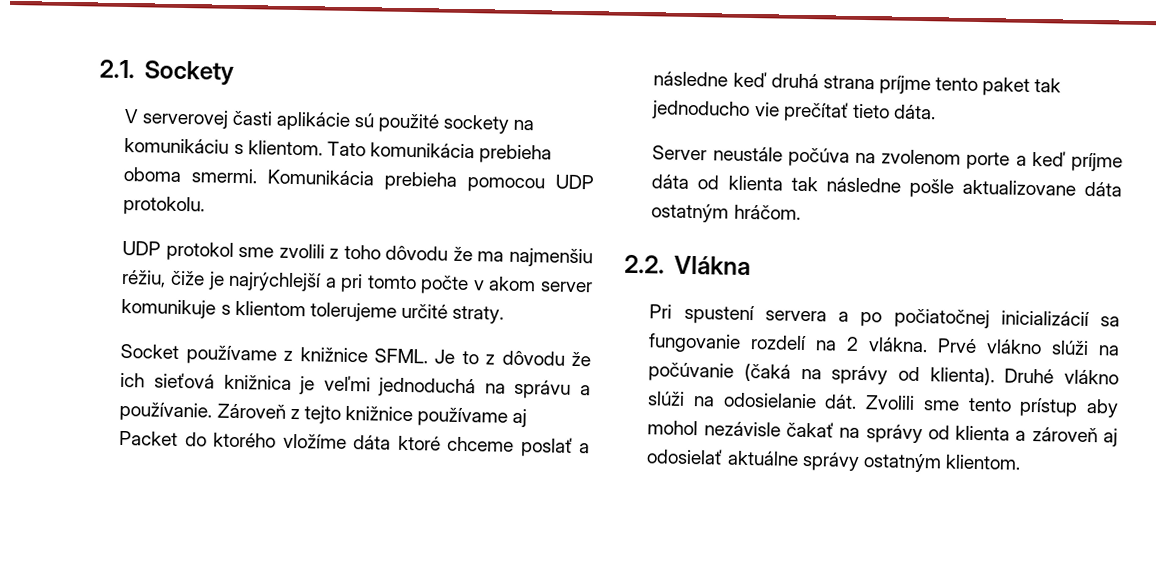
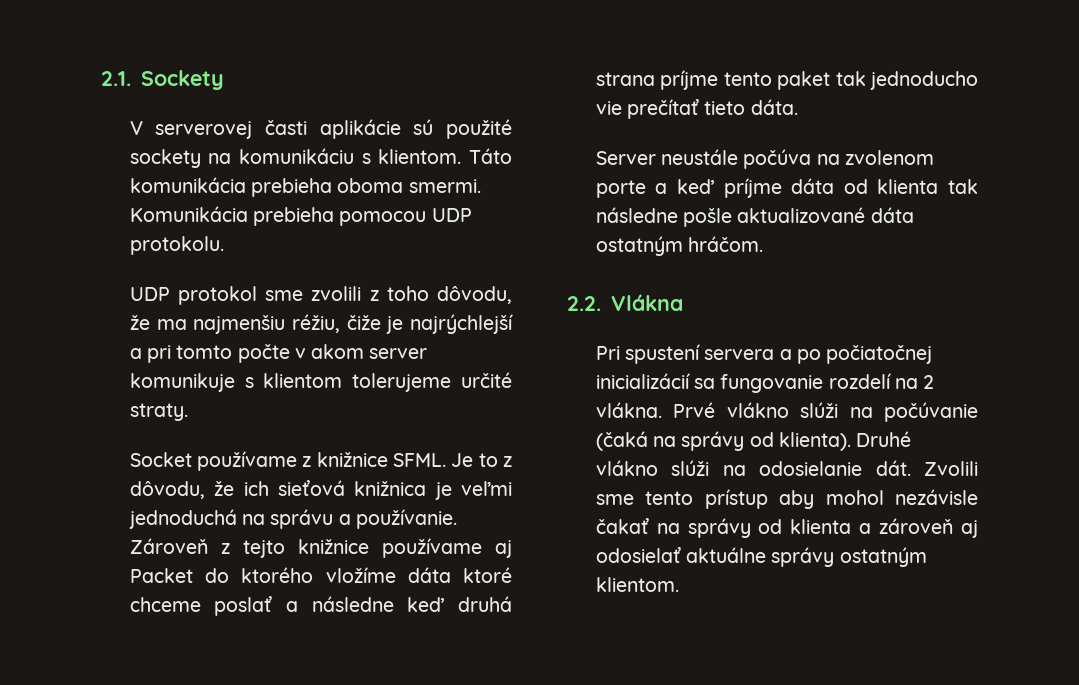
- Tato komunikácia prebieha oboma smermi.
+ Táto komunikácia prebieha oboma smermi.
- UDP protokol sme zvolili z toho dôvodu že ma najmenšiu réžiu, čiže je najrýchlejší a pri tomto počte v akom server komunikuje s klientom tolerujeme určité straty.
+ UDP protokol sme zvolili z toho dôvodu, že ma najmenšiu réžiu, čiže je najrýchlejší a pri tomto počte v akom server komunikuje s klientom tolerujeme určité straty.
- Je to z dôvodu že ich sieťová knižnica je veľmi jednoduchá na správu a používanie.
+ Je to z dôvodu, že ich sieťová knižnica je veľmi jednoduchá na správu a používanie.
- Server neustále počúva na zvolenom porte a keď príjme dáta od klienta tak následne pošle aktualizovane dáta ostatným hráčom.
+ Server neustále počúva na zvolenom porte a keď príjme dáta od klienta tak následne pošle aktualizované dáta ostatným hráčom.

